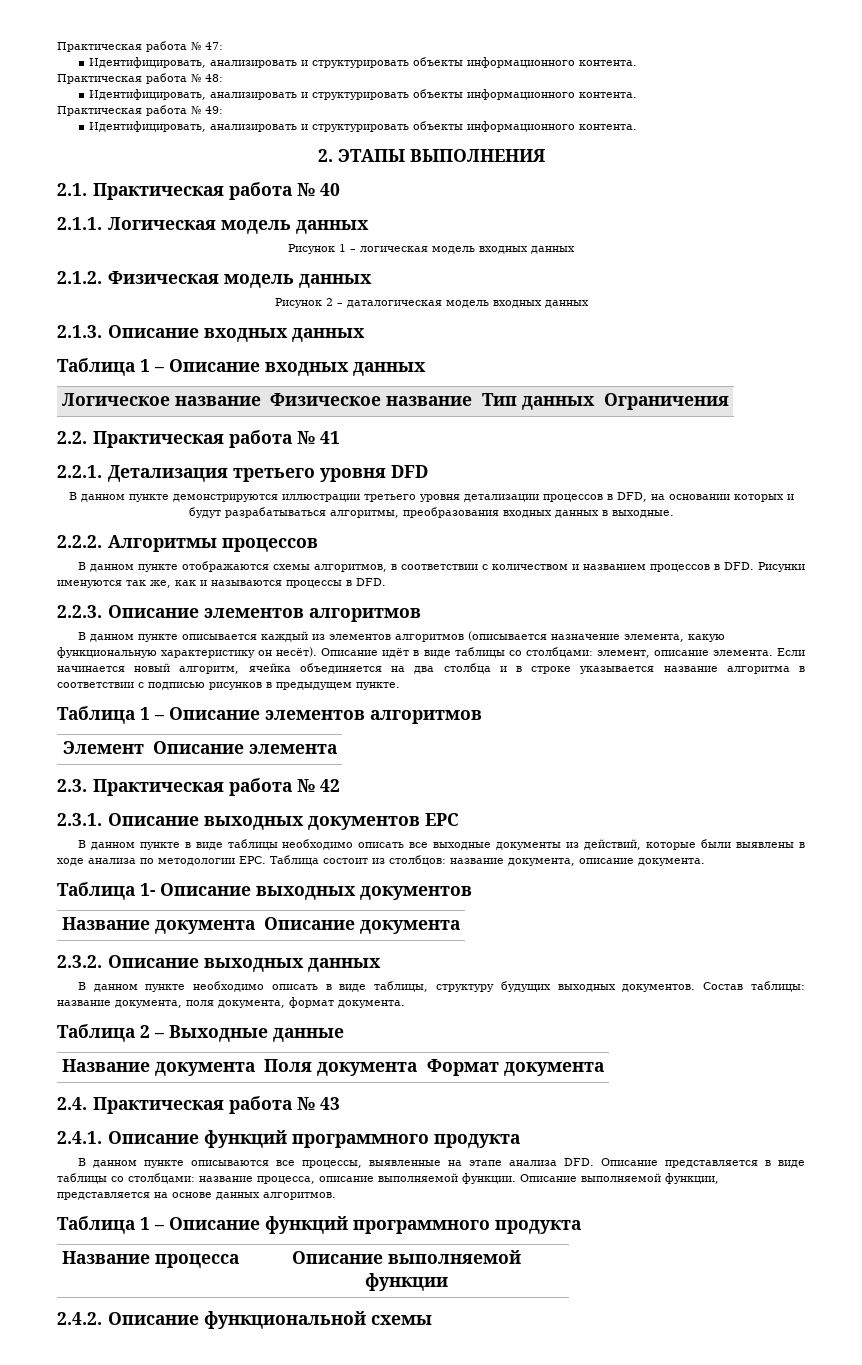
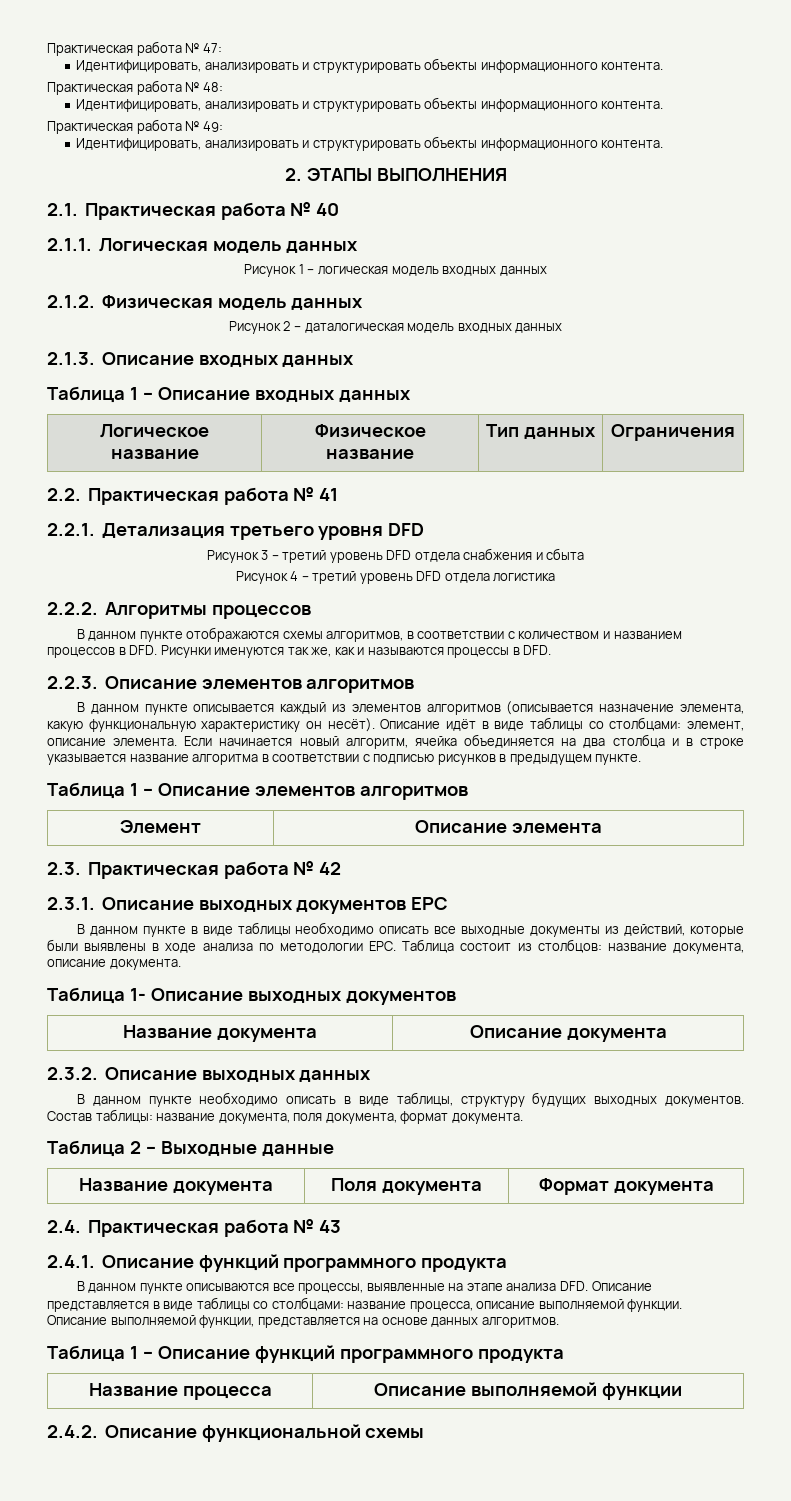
- В данном пункте демонстрируются иллюстрации третьего уровня детализации процессов в DFD, на основании которых и будут разрабатываться алгоритмы, преобразования входных данных в выходные.
+ Рисунок 3 – третий уровень DFD отдела снабжения и сбыта
+ Рисунок 4 – третий уровень DFD отдела логистика

